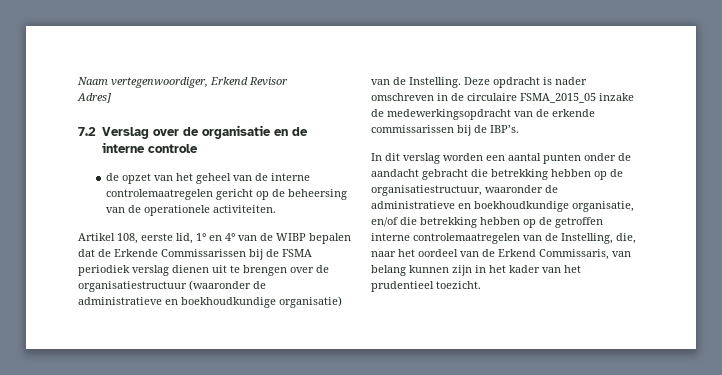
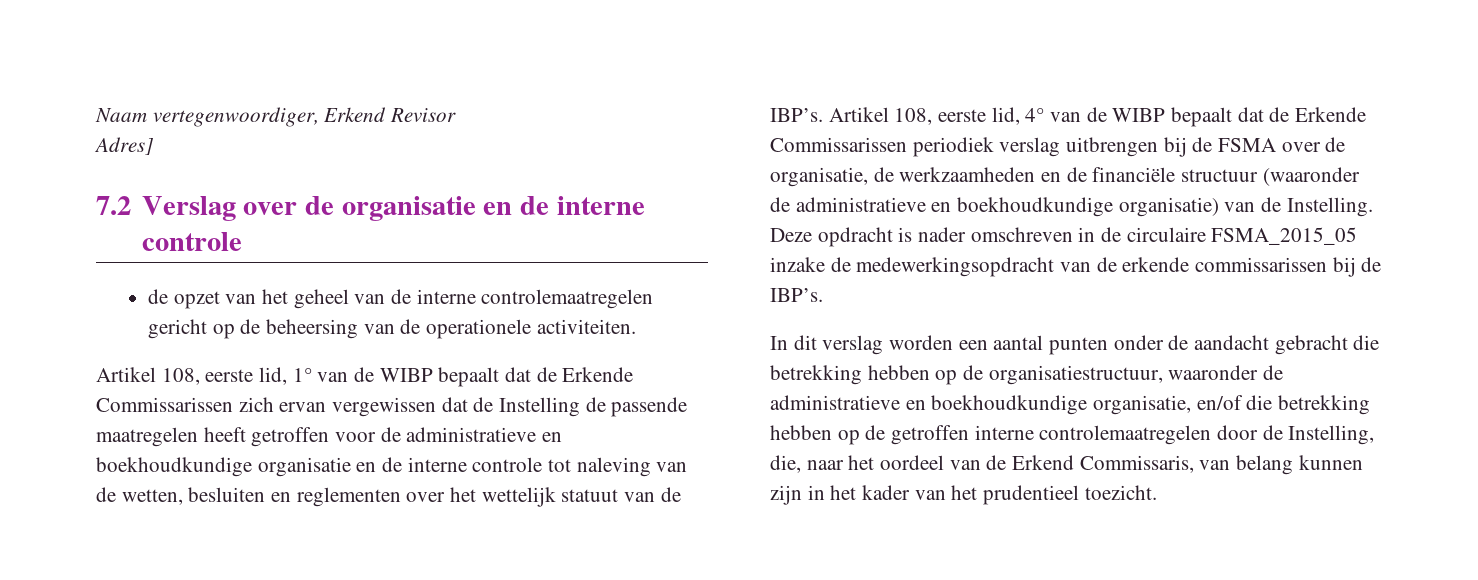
- Artikel 108, eerste lid, 1° en 4° van de WIBP bepalen dat de Erkende Commissarissen bij de FSMA periodiek verslag dienen uit te brengen over de organisatiestructuur (waaronder de administratieve en boekhoudkundige organisatie) van de Instelling.
+ Artikel 108, eerste lid, 1° van de WIBP bepaalt dat de Erkende Commissarissen zich ervan vergewissen dat de Instelling de passende maatregelen heeft getroffen voor de administratieve en boekhoudkundige organisatie en de interne controle tot naleving van de wetten, besluiten en reglementen over het wettelijk statuut van de IBP’s. Artikel 108, eerste lid, 4° van de WIBP bepaalt dat de Erkende Commissarissen periodiek verslag uitbrengen bij de FSMA over de organisatie, de werkzaamheden en de financiële structuur (waaronder de administratieve en boekhoudkundige organisatie) van de Instelling.
- In dit verslag worden een aantal punten onder de aandacht gebracht die betrekking hebben op de organisatiestructuur, waaronder de administratieve en boekhoudkundige organisatie, en/of die betrekking hebben op de getroffen interne controlemaatregelen van de Instelling, die, naar het oordeel van de Erkend Commissaris, van belang kunnen zijn in het kader van het prudentieel toezicht.
+ In dit verslag worden een aantal punten onder de aandacht gebracht die betrekking hebben op de organisatiestructuur, waaronder de administratieve en boekhoudkundige organisatie, en/of die betrekking hebben op de getroffen interne controlemaatregelen door de Instelling, die, naar het oordeel van de Erkend Commissaris, van belang kunnen zijn in het kader van het prudentieel toezicht.

